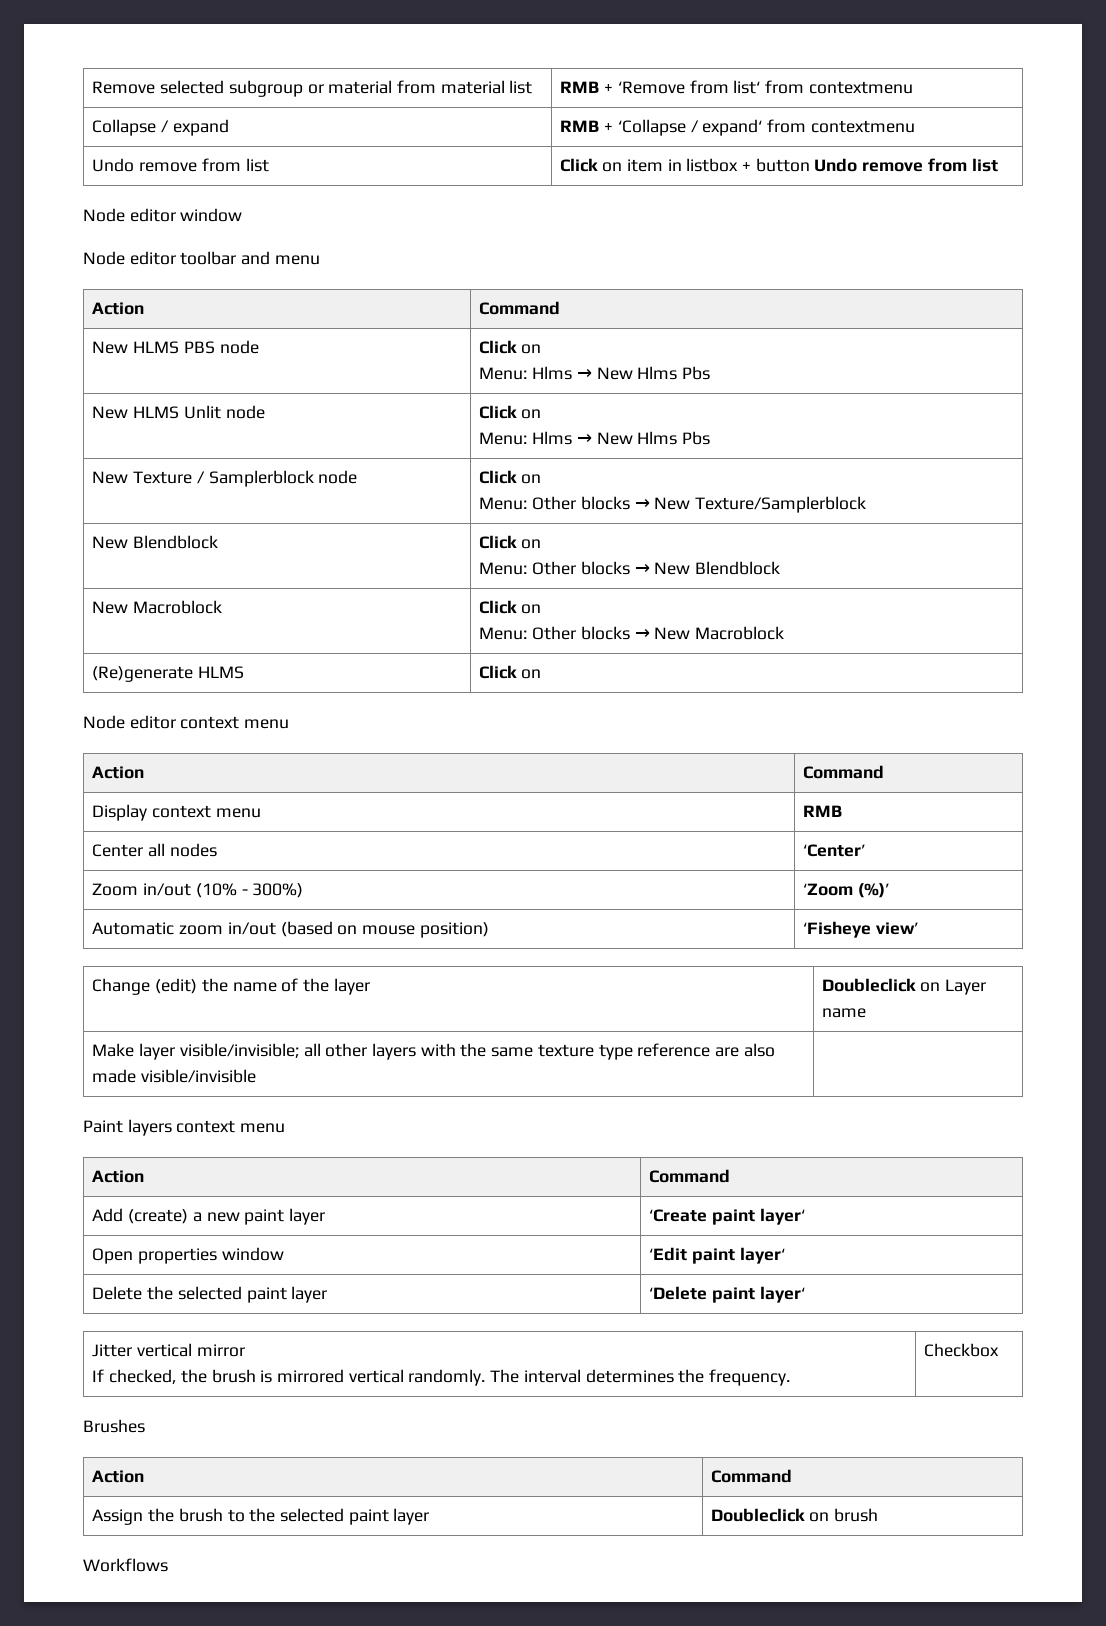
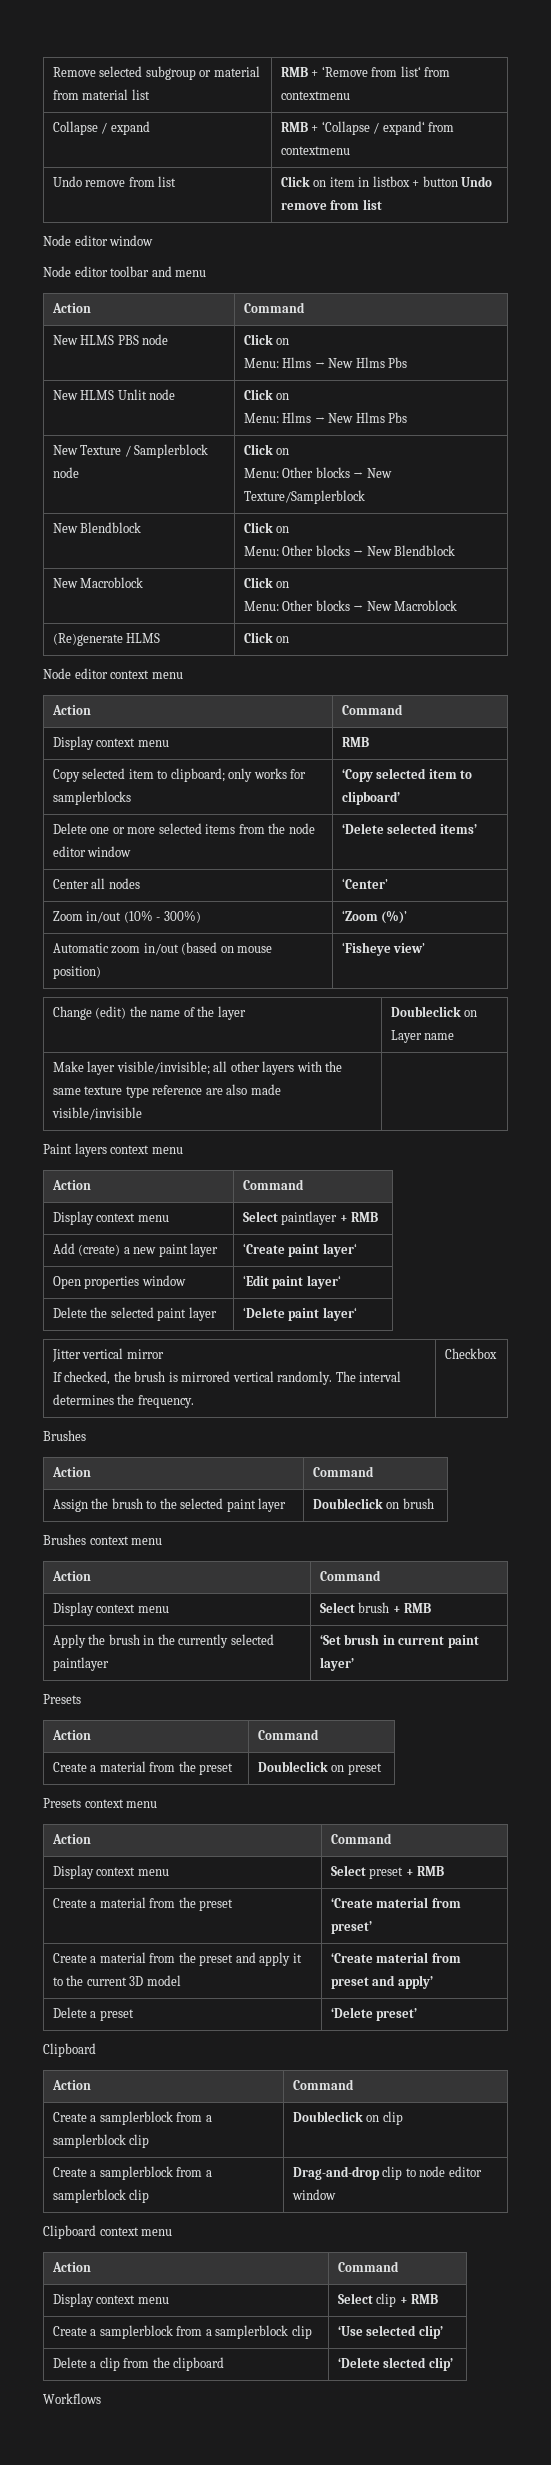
+ Copy selected item to clipboard; only works for samplerblocks | ‘Copy selected item to clipboard’
+ Delete one or more selected items from the node editor window | ‘Delete selected items’
+ Display context menu | Select paintlayer + RMB
+ Brushes context menu
+ Action | Command
+ Display context menu | Select brush + RMB
+ Apply the brush in the currently selected paintlayer | ‘Set brush in current paint layer’
+ Presets
+ Action | Command
+ Create a material from the preset | Doubleclick on preset
+ Presets context menu
+ Action | Command
+ Display context menu | Select preset + RMB
+ Create a material from the preset | ‘Create material from preset’
+ Create a material from the preset and apply it to the current 3D model | ‘Create material from preset and apply’
+ Delete a preset | ‘Delete preset’
+ Clipboard
+ Action | Command
+ Create a samplerblock from a samplerblock clip | Doubleclick on clip
+ Create a samplerblock from a samplerblock clip | Drag-and-drop clip to node editor window
+ Clipboard context menu
+ Action | Command
+ Display context menu | Select clip + RMB
+ Create a samplerblock from a samplerblock clip | ‘Use selected clip’
+ Delete a clip from the clipboard | ‘Delete slected clip’

